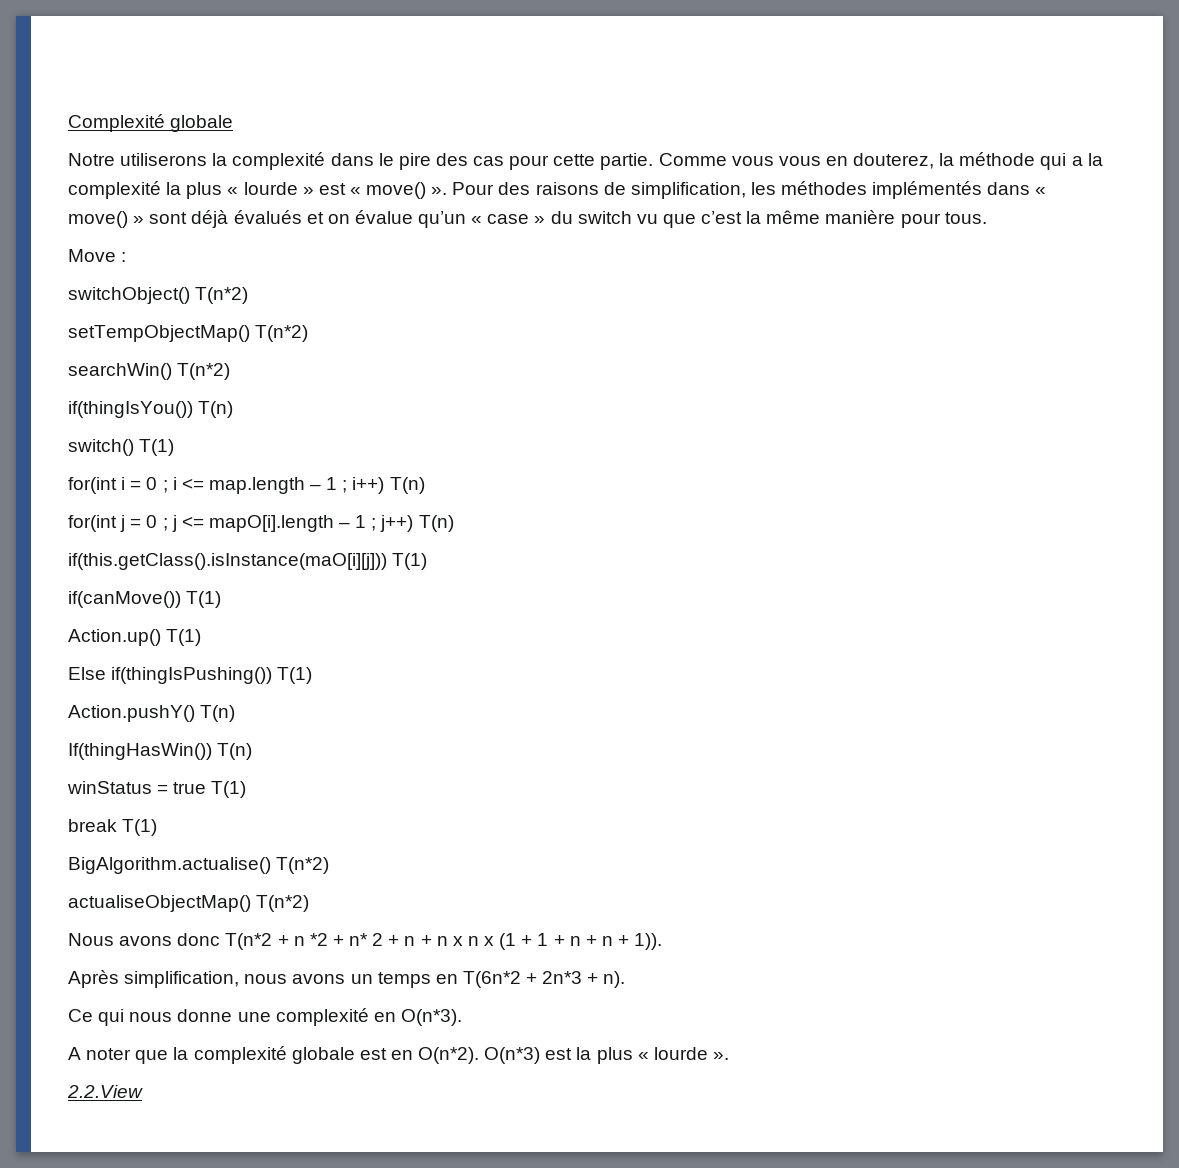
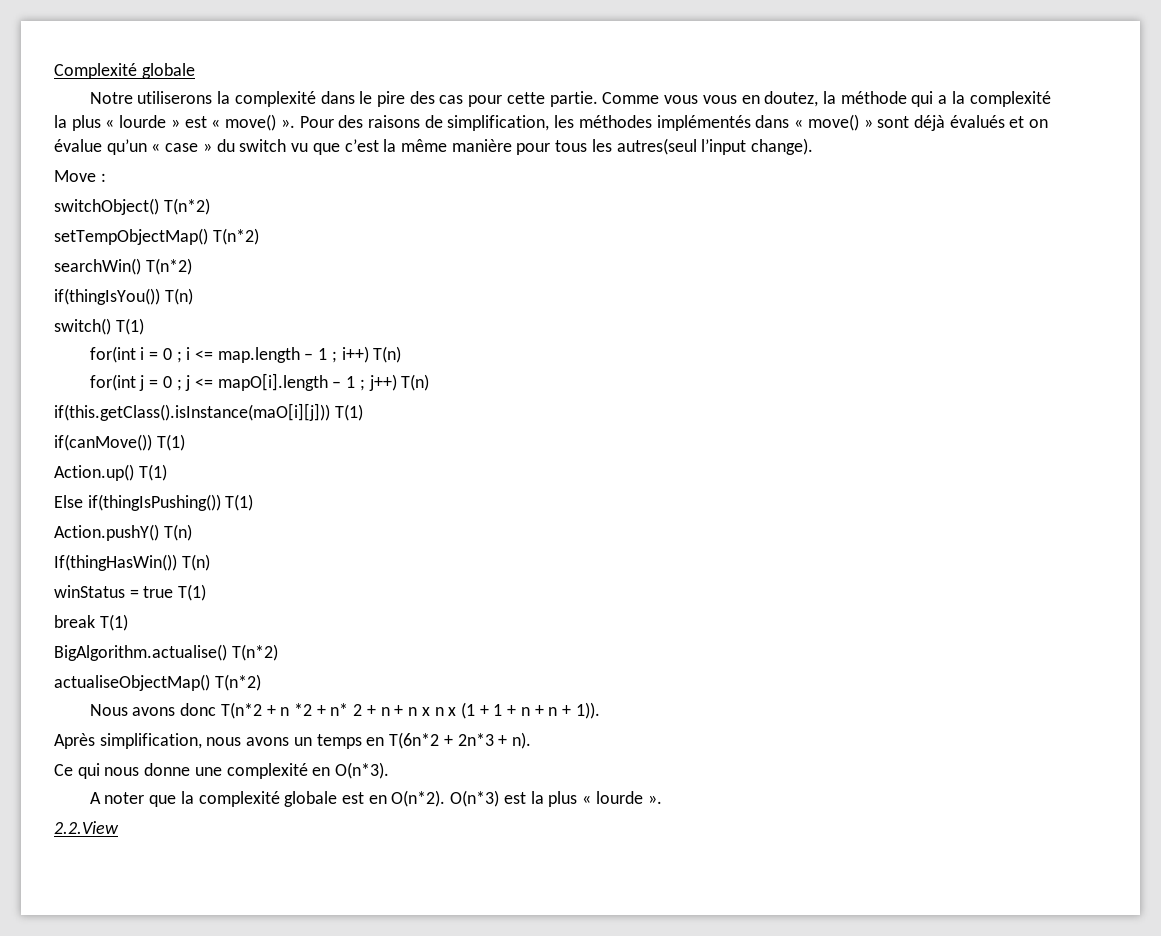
- Comme vous vous en douterez, la méthode qui a la complexité la plus « lourde » est « move() ».
+ Comme vous vous en doutez, la méthode qui a la complexité la plus « lourde » est « move() ».
- Pour des raisons de simplification, les méthodes implémentés dans « move() » sont déjà évalués et on évalue qu’un « case » du switch vu que c’est la même manière pour tous.
+ Pour des raisons de simplification, les méthodes implémentés dans « move() » sont déjà évalués et on évalue qu’un « case » du switch vu que c’est la même manière pour tous les autres(seul l’input change).

